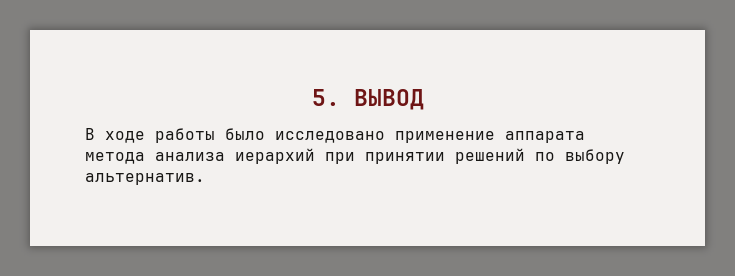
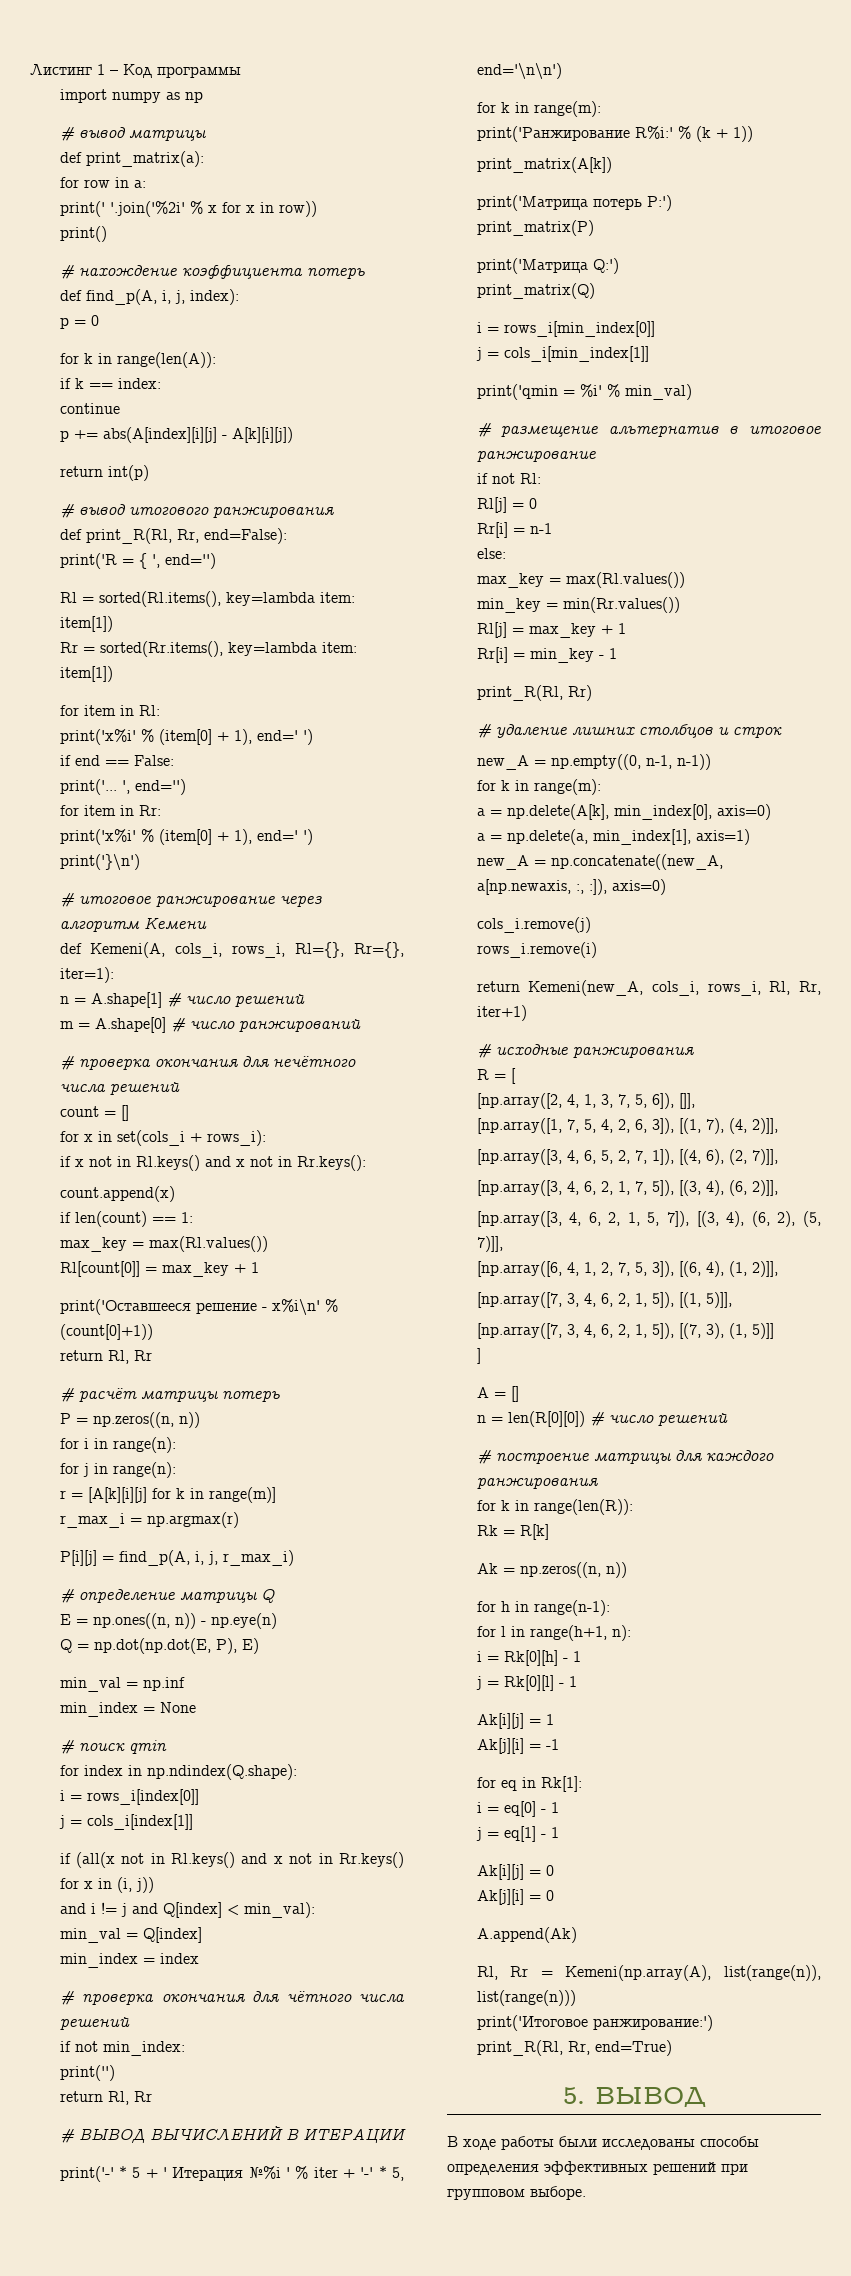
+ Листинг 1 – Код программы
+ import numpy as np
+ # вывод матрицы
+ def print_matrix(a):
+ for row in a:
+ print(' '.join('%2i' % x for x in row))
+ print()
+ # нахождение коэффициента потерь
+ def find_p(A, i, j, index):
+ p = 0
+ for k in range(len(A)):
+ if k == index:
+ continue
+ p += abs(A[index][i][j] - A[k][i][j])
+ return int(p)
+ # вывод итогового ранжирования
+ def print_R(Rl, Rr, end=False):
+ print('R = { ', end='')
+ Rl = sorted(Rl.items(), key=lambda item: item[1])
+ Rr = sorted(Rr.items(), key=lambda item: item[1])
+ for item in Rl:
+ print('x%i' % (item[0] + 1), end=' ')
+ if end == False:
+ print('... ', end='')
+ for item in Rr:
+ print('x%i' % (item[0] + 1), end=' ')
+ print('}\n')
+ # итоговое ранжирование через алгоритм Кемени
+ def Kemeni(A, cols_i, rows_i, Rl={}, Rr={}, iter=1):
+ n = A.shape[1] # число решений
+ m = A.shape[0] # число ранжирований
+ # проверка окончания для нечётного числа решений
+ count = []
+ for x in set(cols_i + rows_i):
+ if x not in Rl.keys() and x not in Rr.keys():
+ count.append(x)
+ if len(count) == 1:
+ max_key = max(Rl.values())
+ Rl[count[0]] = max_key + 1
+ print('Оставшееся решение - x%i\n' % (count[0]+1))
+ return Rl, Rr
+ # расчёт матрицы потерь
+ P = np.zeros((n, n))
+ for i in range(n):
+ for j in range(n):
+ r = [A[k][i][j] for k in range(m)]
+ r_max_i = np.argmax(r)
+ P[i][j] = find_p(A, i, j, r_max_i)
+ # определение матрицы Q
+ E = np.ones((n, n)) - np.eye(n)
+ Q = np.dot(np.dot(E, P), E)
+ min_val = np.inf
+ min_index = None
+ # поиск qmin
+ for index in np.ndindex(Q.shape):
+ i = rows_i[index[0]]
+ j = cols_i[index[1]]
+ if (all(x not in Rl.keys() and x not in Rr.keys() for x in (i, j))
+ and i != j and Q[index] < min_val):
+ min_val = Q[index]
+ min_index = index
+ # проверка окончания для чётного числа решений
+ if not min_index:
+ print('')
+ return Rl, Rr
+ # ВЫВОД ВЫЧИСЛЕНИЙ В ИТЕРАЦИИ
+ print('-' * 5 + ' Итерация №%i ' % iter + '-' * 5, end='\n\n')
+ for k in range(m):
+ print('Ранжирование R%i:' % (k + 1))
+ print_matrix(A[k])
+ print('Матрица потерь P:')
+ print_matrix(P)
+ print('Матрица Q:')
+ print_matrix(Q)
+ i = rows_i[min_index[0]]
+ j = cols_i[min_index[1]]
+ print('qmin = %i' % min_val)
+ # размещение альтернатив в итоговое ранжирование
+ if not Rl:
+ Rl[j] = 0
+ Rr[i] = n-1
+ else:
+ max_key = max(Rl.values())
+ min_key = min(Rr.values())
+ Rl[j] = max_key + 1
+ Rr[i] = min_key - 1
+ print_R(Rl, Rr)
+ # удаление лишних столбцов и строк
+ new_A = np.empty((0, n-1, n-1))
+ for k in range(m):
+ a = np.delete(A[k], min_index[0], axis=0)
+ a = np.delete(a, min_index[1], axis=1)
+ new_A = np.concatenate((new_A, a[np.newaxis, :, :]), axis=0)
+ cols_i.remove(j)
+ rows_i.remove(i)
+ return Kemeni(new_A, cols_i, rows_i, Rl, Rr, iter+1)
+ # исходные ранжирования
+ R = [
+ [np.array([2, 4, 1, 3, 7, 5, 6]), []],
+ [np.array([1, 7, 5, 4, 2, 6, 3]), [(1, 7), (4, 2)]],
+ [np.array([3, 4, 6, 5, 2, 7, 1]), [(4, 6), (2, 7)]],
+ [np.array([3, 4, 6, 2, 1, 7, 5]), [(3, 4), (6, 2)]],
+ [np.array([3, 4, 6, 2, 1, 5, 7]), [(3, 4), (6, 2), (5, 7)]],
+ [np.array([6, 4, 1, 2, 7, 5, 3]), [(6, 4), (1, 2)]],
+ [np.array([7, 3, 4, 6, 2, 1, 5]), [(1, 5)]],
+ [np.array([7, 3, 4, 6, 2, 1, 5]), [(7, 3), (1, 5)]]
+ ]
+ A = []
+ n = len(R[0][0]) # число решений
+ # построение матрицы для каждого ранжирования
+ for k in range(len(R)):
+ Rk = R[k]
+ Ak = np.zeros((n, n))
+ for h in range(n-1):
+ for l in range(h+1, n):
+ i = Rk[0][h] - 1
+ j = Rk[0][l] - 1
+ Ak[i][j] = 1
+ Ak[j][i] = -1
+ for eq in Rk[1]:
+ i = eq[0] - 1
+ j = eq[1] - 1
+ Ak[i][j] = 0
+ Ak[j][i] = 0
+ A.append(Ak)
+ Rl, Rr = Kemeni(np.array(A), list(range(n)), list(range(n)))
+ print('Итоговое ранжирование:')
+ print_R(Rl, Rr, end=True)
- В ходе работы было исследовано применение аппарата метода анализа иерархий при принятии решений по выбору альтернатив.
+ В ходе работы были исследованы способы определения эффективных решений при групповом выборе.

